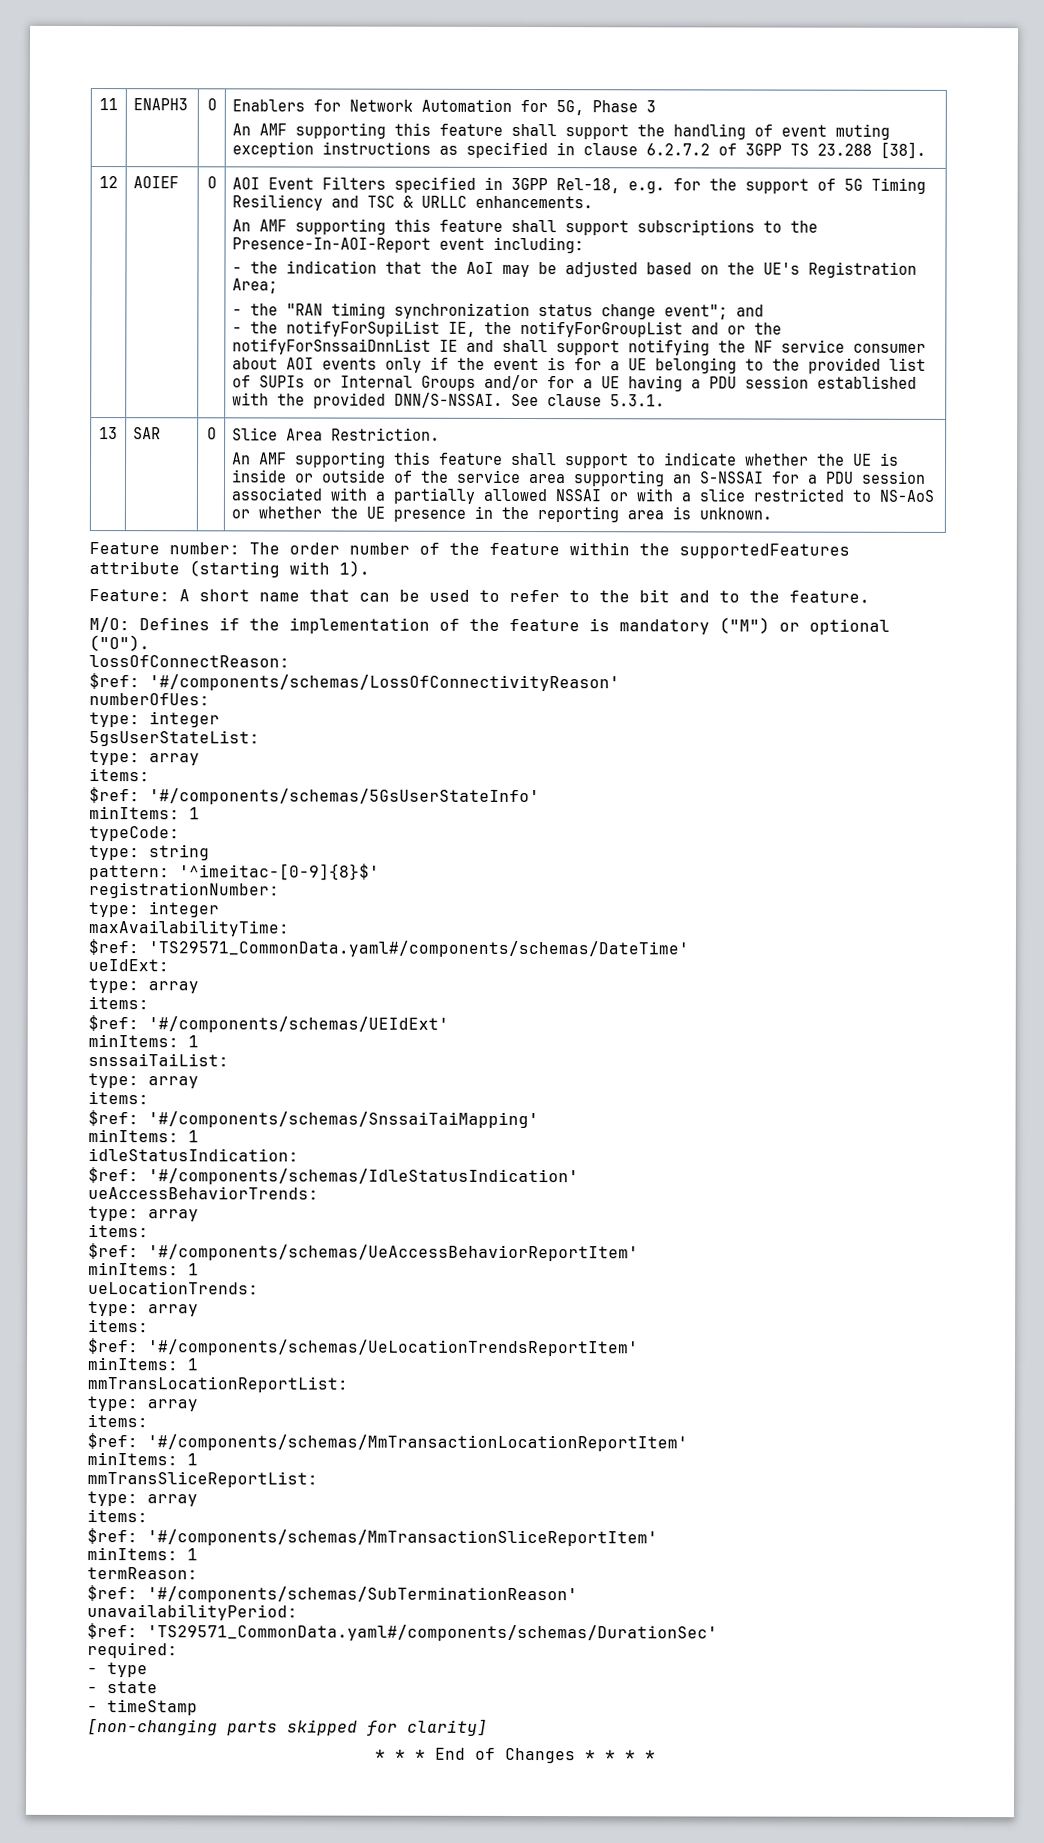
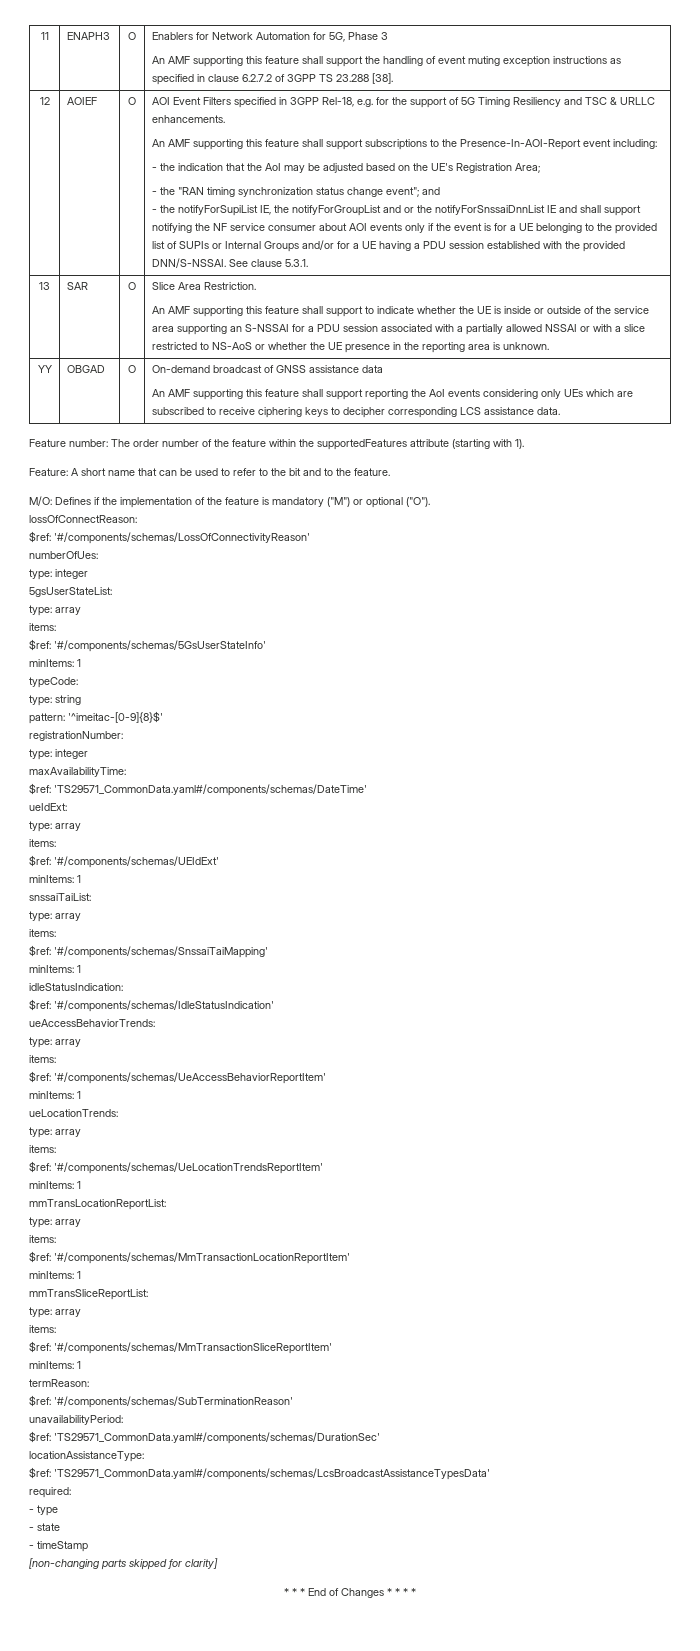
+ YY | OBGAD | O | On-demand broadcast of GNSS assistance data
+ An AMF supporting this feature shall support reporting the AoI events considering only UEs which are subscribed to receive ciphering keys to decipher corresponding LCS assistance data.
+ locationAssistanceType:
+ $ref: 'TS29571_CommonData.yaml#/components/schemas/LcsBroadcastAssistanceTypesData'

